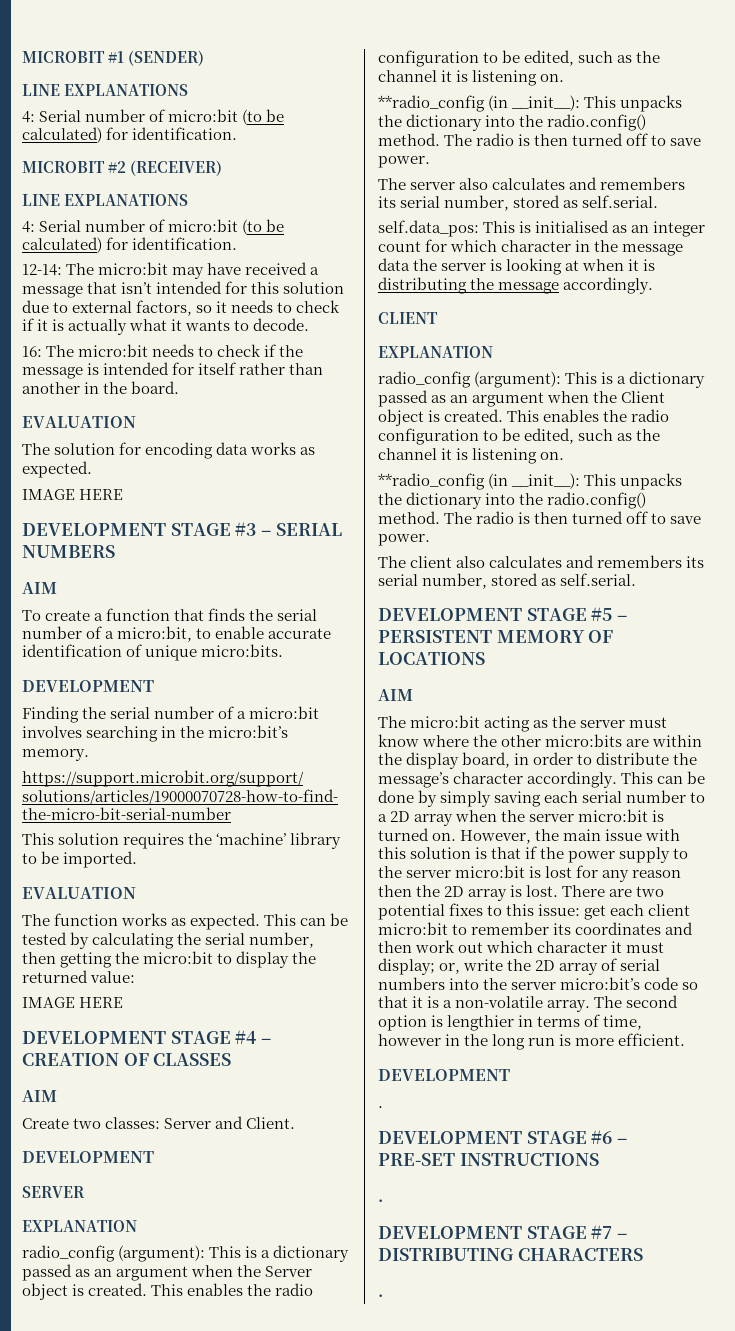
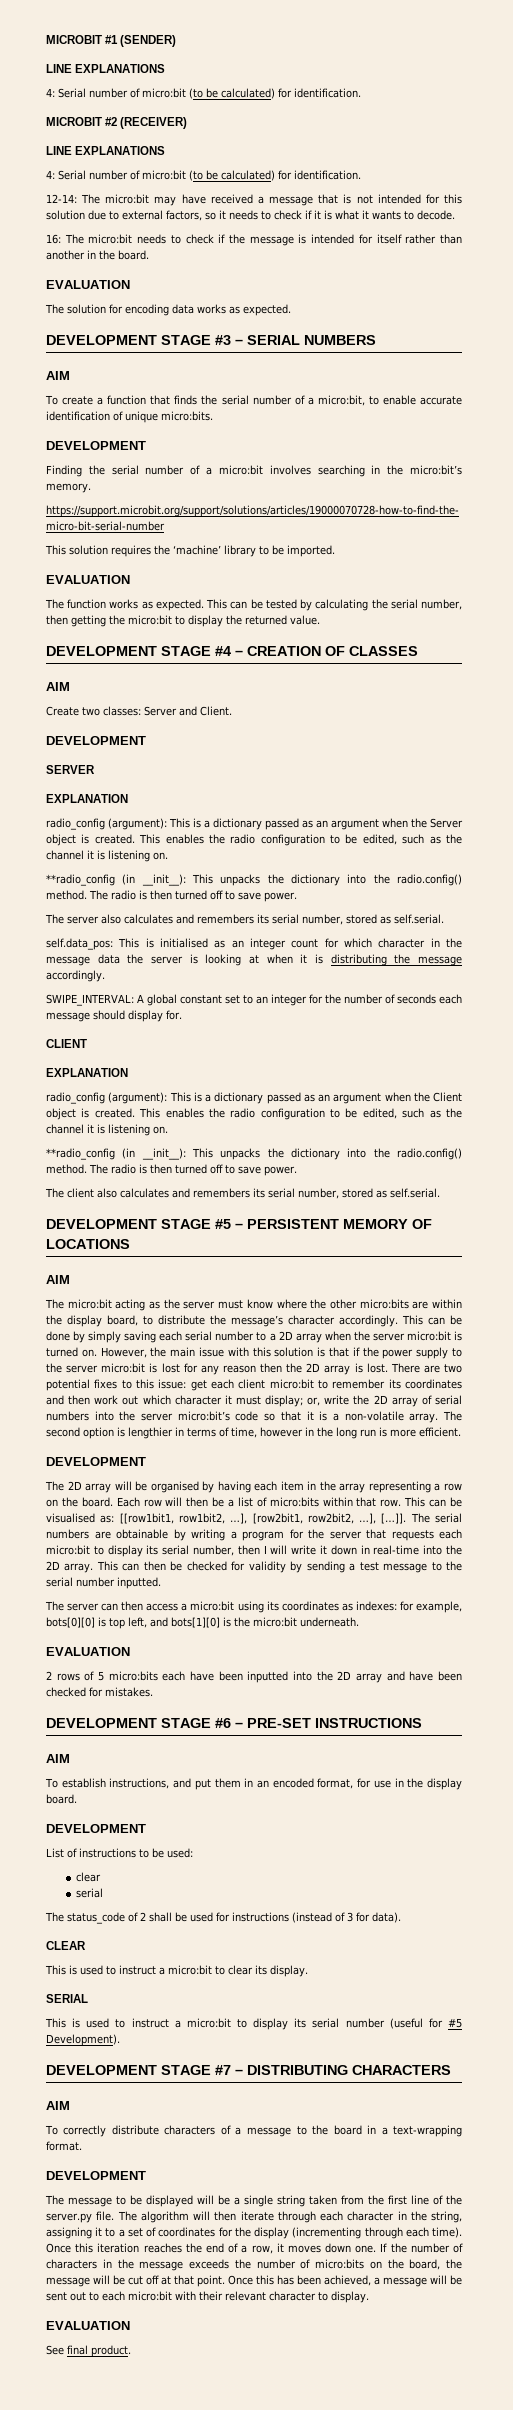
- 12-14: The micro:bit may have received a message that isn’t intended for this solution due to external factors, so it needs to check if it is actually what it wants to decode.
+ 12-14: The micro:bit may have received a message that is not intended for this solution due to external factors, so it needs to check if it is what it wants to decode.
  The solution for encoding data works as expected.
- IMAGE HERE
- This can be tested by calculating the serial number, then getting the micro:bit to display the returned value:
- IMAGE HERE
+ This can be tested by calculating the serial number, then getting the micro:bit to display the returned value.
+ SWIPE_INTERVAL: A global constant set to an integer for the number of seconds each message should display for.
- The micro:bit acting as the server must know where the other micro:bits are within the display board, in order to distribute the message’s character accordingly.
+ The micro:bit acting as the server must know where the other micro:bits are within the display board, to distribute the message’s character accordingly.
  The second option is lengthier in terms of time, however in the long run is more efficient.
  DEVELOPMENT
- .
+ The 2D array will be organised by having each item in the array representing a row on the board. Each row will then be a list of micro:bits within that row. This can be visualised as: [[row1bit1, row1bit2, …], [row2bit1, row2bit2, …], […]]. The serial numbers are obtainable by writing a program for the server that requests each micro:bit to display its serial number, then I will write it down in real-time into the 2D array. This can then be checked for validity by sending a test message to the serial number inputted.
+ The server can then access a micro:bit using its coordinates as indexes: for example, bots[0][0] is top left, and bots[1][0] is the micro:bit underneath.
+ EVALUATION
+ 2 rows of 5 micro:bits each have been inputted into the 2D array and have been checked for mistakes.
  DEVELOPMENT STAGE #6 – PRE-SET INSTRUCTIONS
- .
+ AIM
+ To establish instructions, and put them in an encoded format, for use in the display board.
+ DEVELOPMENT
+ List of instructions to be used:
+ clear
+ serial
+ The status_code of 2 shall be used for instructions (instead of 3 for data).
+ CLEAR
+ This is used to instruct a micro:bit to clear its display.
+ SERIAL
+ This is used to instruct a micro:bit to display its serial number (useful for #5 Development).
  DEVELOPMENT STAGE #7 – DISTRIBUTING CHARACTERS
- .
+ AIM
+ To correctly distribute characters of a message to the board in a text-wrapping format.
+ DEVELOPMENT
+ The message to be displayed will be a single string taken from the first line of the server.py file. The algorithm will then iterate through each character in the string, assigning it to a set of coordinates for the display (incrementing through each time). Once this iteration reaches the end of a row, it moves down one. If the number of characters in the message exceeds the number of micro:bits on the board, the message will be cut off at that point. Once this has been achieved, a message will be sent out to each micro:bit with their relevant character to display.
+ EVALUATION
+ See final product.

